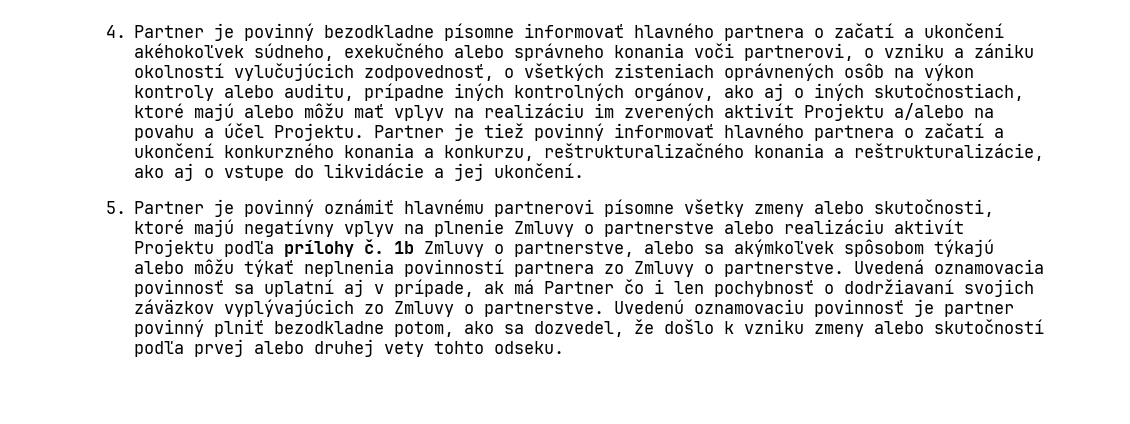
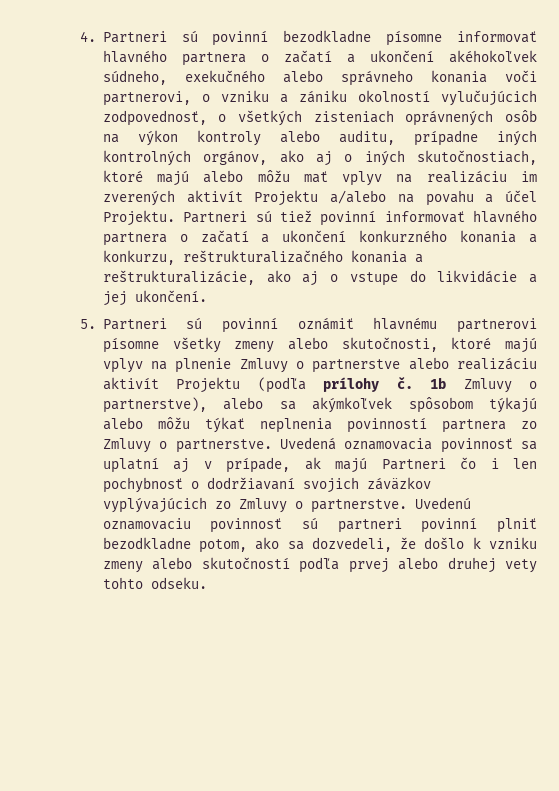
- 4. Partner je povinný bezodkladne písomne informovať hlavného partnera o začatí a ukončení akéhokoľvek súdneho, exekučného alebo správneho konania voči partnerovi, o vzniku a zániku okolností vylučujúcich zodpovednosť, o všetkých zisteniach oprávnených osôb na výkon kontroly alebo auditu, prípadne iných kontrolných orgánov, ako aj o iných skutočnostiach, ktoré majú alebo môžu mať vplyv na realizáciu im zverených aktivít Projektu a/alebo na povahu a účel Projektu.
+ 4. Partneri sú povinní bezodkladne písomne informovať hlavného partnera o začatí a ukončení akéhokoľvek súdneho, exekučného alebo správneho konania voči partnerovi, o vzniku a zániku okolností vylučujúcich zodpovednosť, o všetkých zisteniach oprávnených osôb na výkon kontroly alebo auditu, prípadne iných kontrolných orgánov, ako aj o iných skutočnostiach, ktoré majú alebo môžu mať vplyv na realizáciu im zverených aktivít Projektu a/alebo na povahu a účel Projektu.
- Partner je tiež povinný informovať hlavného partnera o začatí a ukončení konkurzného konania a konkurzu, reštrukturalizačného konania a reštrukturalizácie, ako aj o vstupe do likvidácie a jej ukončení.
+ Partneri sú tiež povinní informovať hlavného partnera o začatí a ukončení konkurzného konania a konkurzu, reštrukturalizačného konania a reštrukturalizácie, ako aj o vstupe do likvidácie a jej ukončení.
- 5. Partner je povinný oznámiť hlavnému partnerovi písomne všetky zmeny alebo skutočnosti, ktoré majú negatívny vplyv na plnenie Zmluvy o partnerstve alebo realizáciu aktivít Projektu podľa prílohy č.
+ 5. Partneri sú povinní oznámiť hlavnému partnerovi písomne všetky zmeny alebo skutočnosti, ktoré majú vplyv na plnenie Zmluvy o partnerstve alebo realizáciu aktivít Projektu (podľa prílohy č.
- 1b Zmluvy o partnerstve, alebo sa akýmkoľvek spôsobom týkajú alebo môžu týkať neplnenia povinností partnera zo Zmluvy o partnerstve.
+ 1b Zmluvy o partnerstve), alebo sa akýmkoľvek spôsobom týkajú alebo môžu týkať neplnenia povinností partnera zo Zmluvy o partnerstve.
- Uvedená oznamovacia povinnosť sa uplatní aj v prípade, ak má Partner čo i len pochybnosť o dodržiavaní svojich záväzkov vyplývajúcich zo Zmluvy o partnerstve.
+ Uvedená oznamovacia povinnosť sa uplatní aj v prípade, ak majú Partneri čo i len pochybnosť o dodržiavaní svojich záväzkov vyplývajúcich zo Zmluvy o partnerstve.
- Uvedenú oznamovaciu povinnosť je partner povinný plniť bezodkladne potom, ako sa dozvedel, že došlo k vzniku zmeny alebo skutočností podľa prvej alebo druhej vety tohto odseku.
+ Uvedenú oznamovaciu povinnosť sú partneri povinní plniť bezodkladne potom, ako sa dozvedeli, že došlo k vzniku zmeny alebo skutočností podľa prvej alebo druhej vety tohto odseku.

